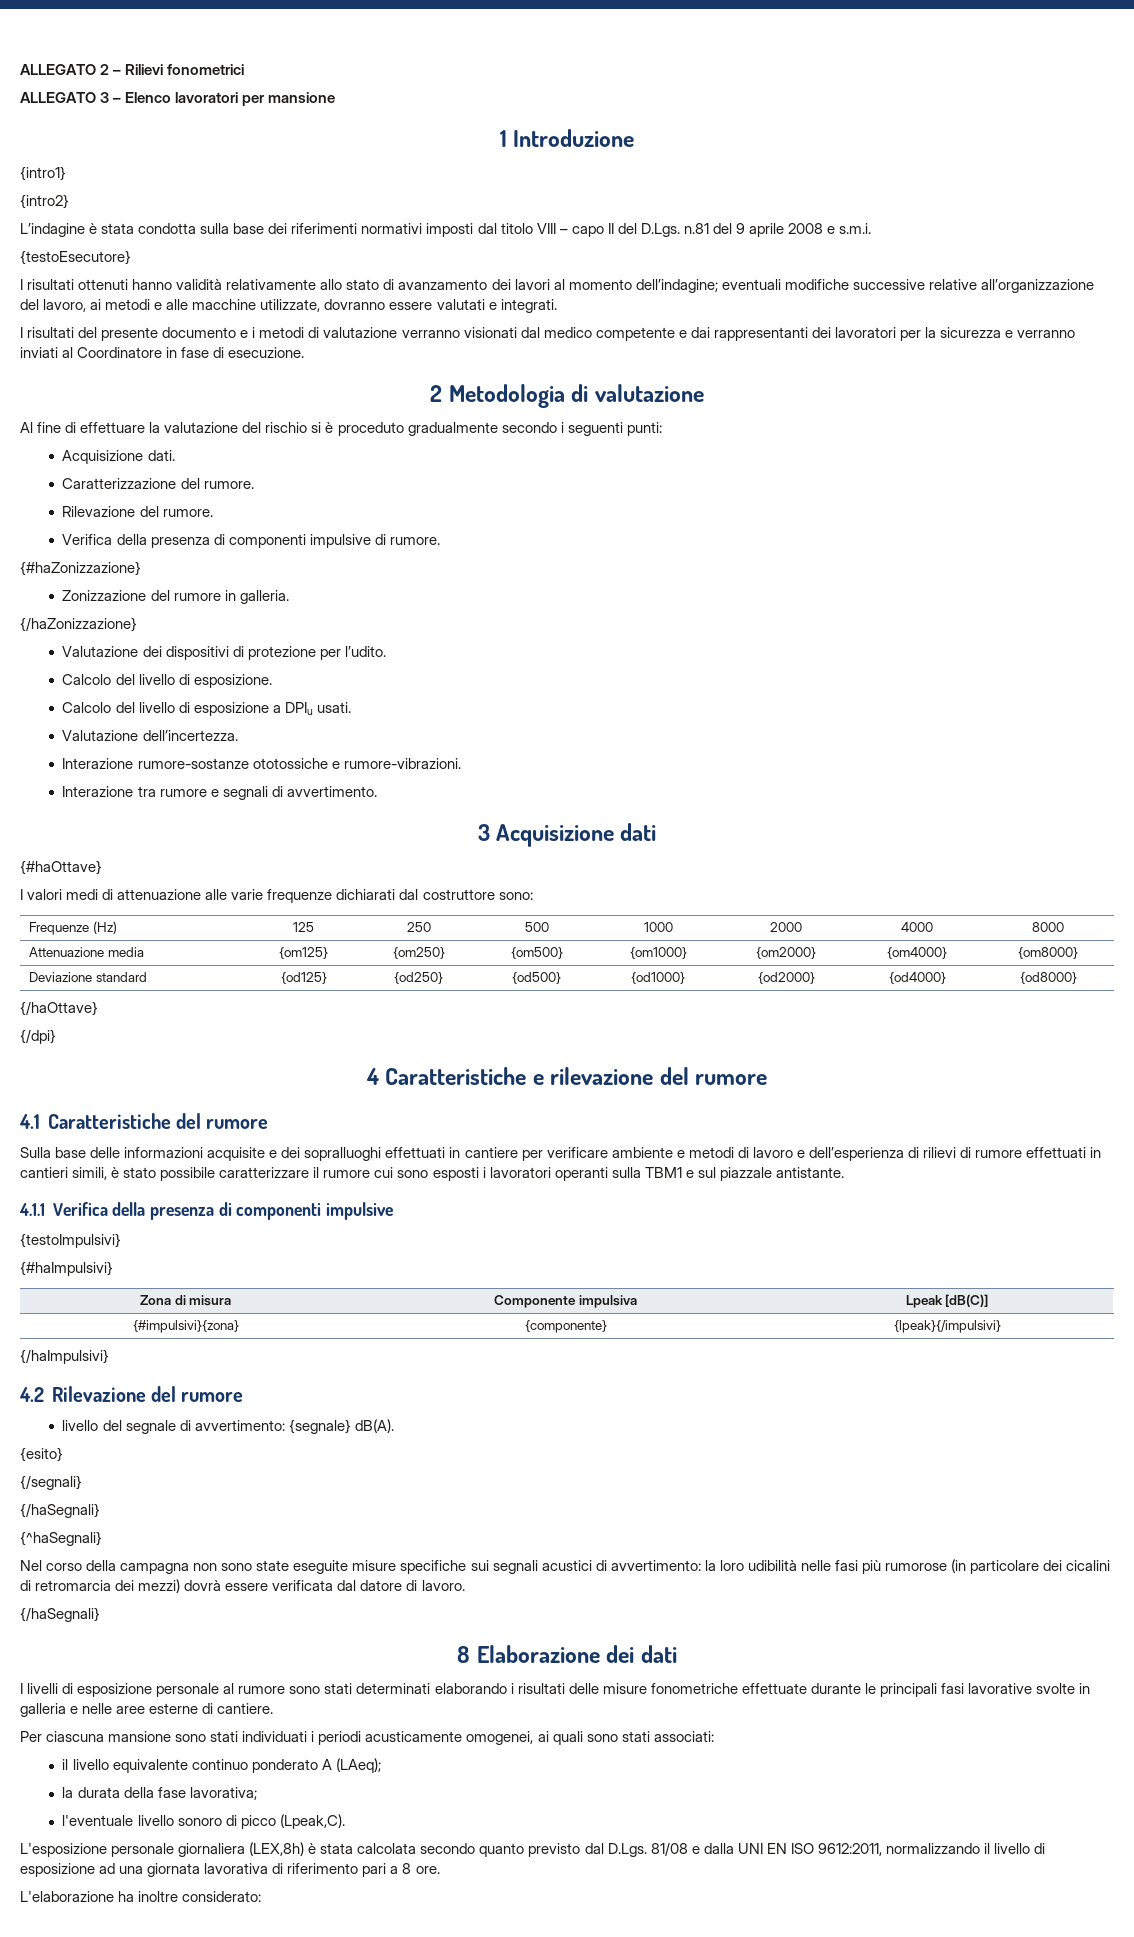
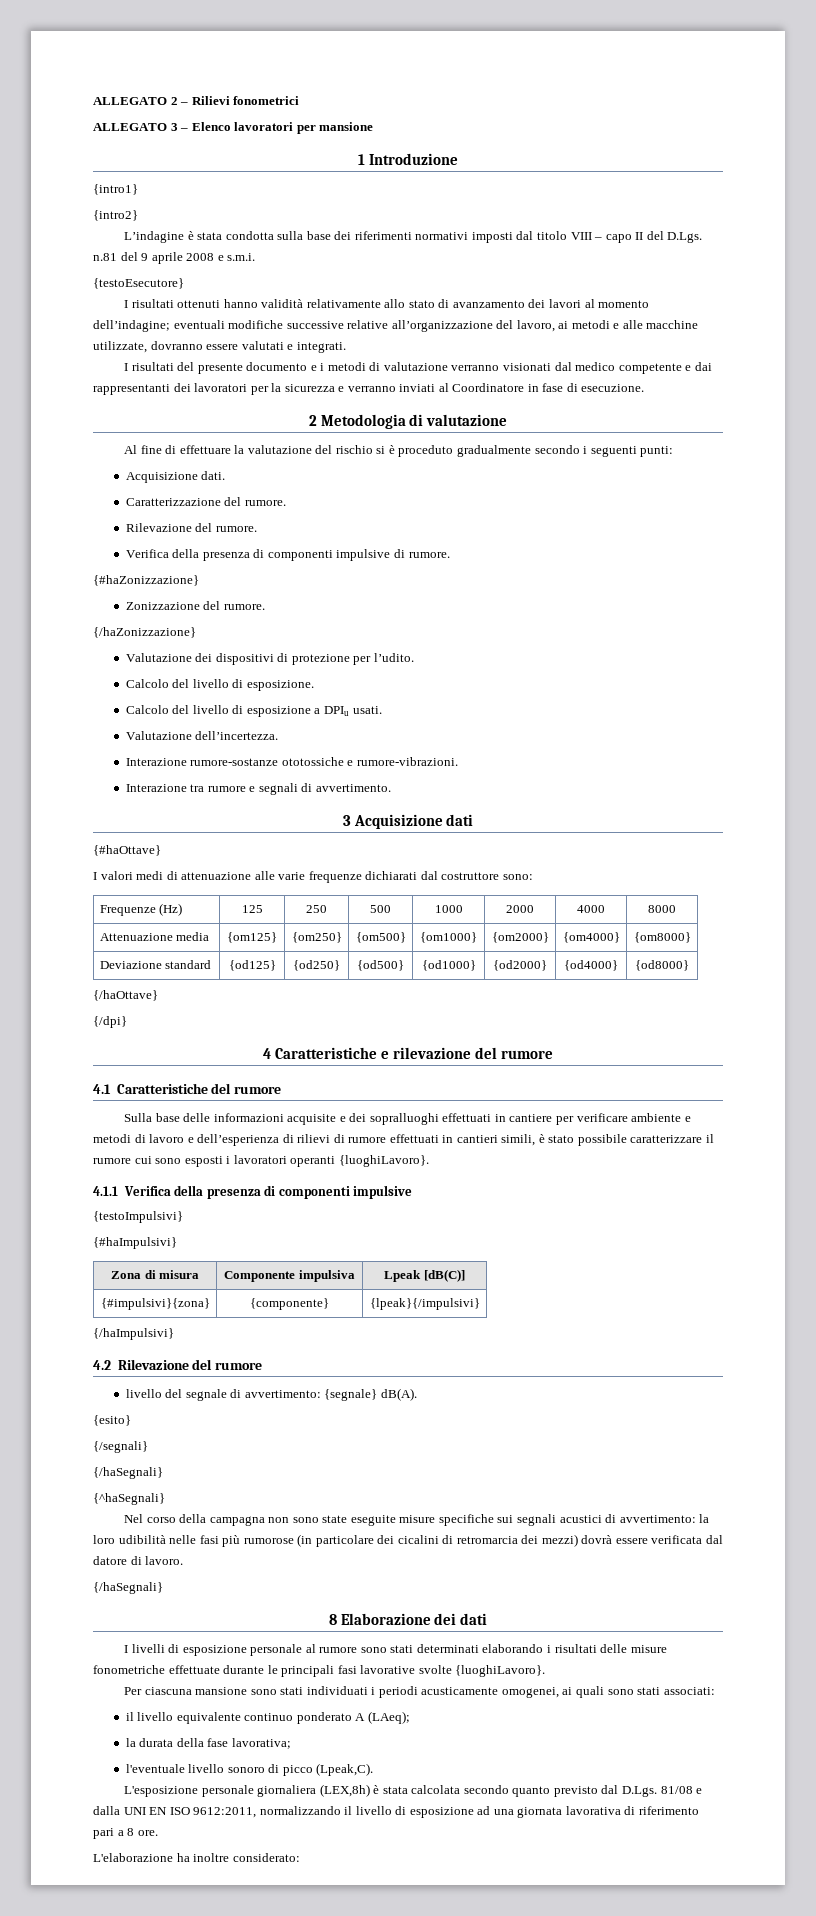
- Zonizzazione del rumore in galleria.
+ Zonizzazione del rumore.
- Sulla base delle informazioni acquisite e dei sopralluoghi effettuati in cantiere per verificare ambiente e metodi di lavoro e dell’esperienza di rilievi di rumore effettuati in cantieri simili, è stato possibile caratterizzare il rumore cui sono esposti i lavoratori operanti sulla TBM1 e sul piazzale antistante.
+ Sulla base delle informazioni acquisite e dei sopralluoghi effettuati in cantiere per verificare ambiente e metodi di lavoro e dell’esperienza di rilievi di rumore effettuati in cantieri simili, è stato possibile caratterizzare il rumore cui sono esposti i lavoratori operanti {luoghiLavoro}.
- I livelli di esposizione personale al rumore sono stati determinati elaborando i risultati delle misure fonometriche effettuate durante le principali fasi lavorative svolte in galleria e nelle aree esterne di cantiere.
+ I livelli di esposizione personale al rumore sono stati determinati elaborando i risultati delle misure fonometriche effettuate durante le principali fasi lavorative svolte {luoghiLavoro}.

